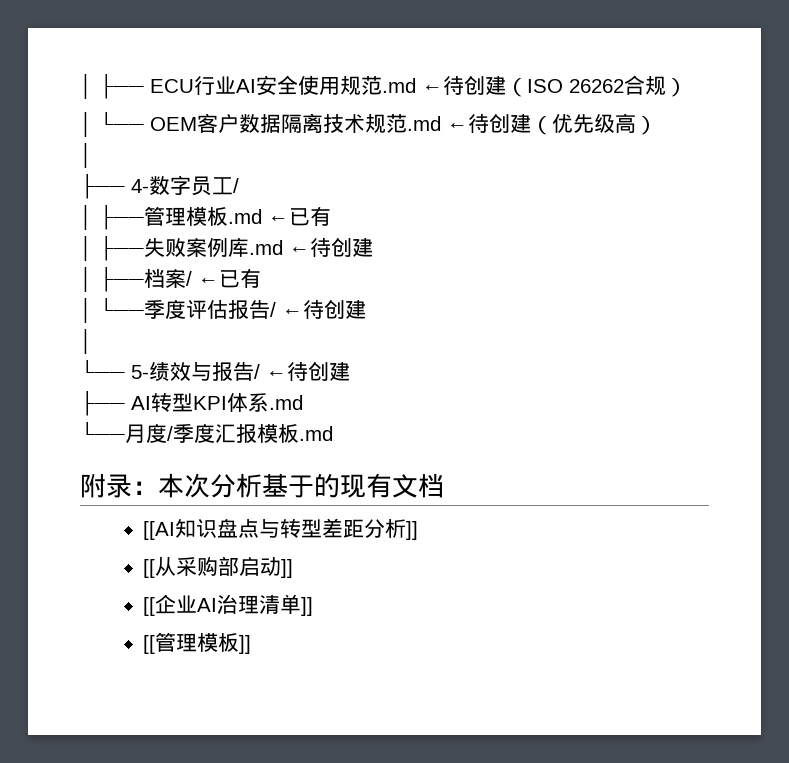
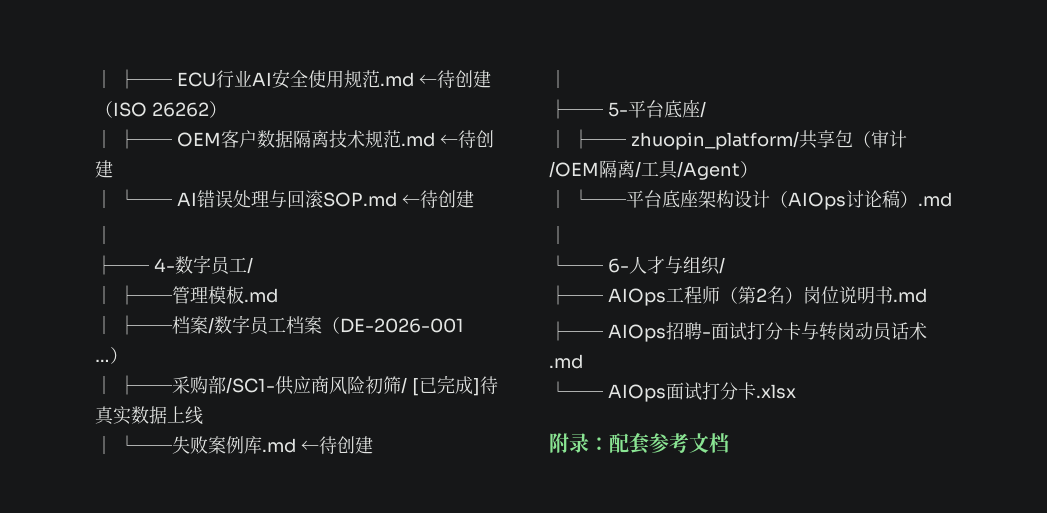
- │ ├── ECU行业AI安全使用规范.md ←待创建（ISO 26262合规）
- │ └── OEM客户数据隔离技术规范.md ←待创建（优先级高）
+ │ ├── ECU行业AI安全使用规范.md ←待创建（ISO 26262）
+ │ ├── OEM客户数据隔离技术规范.md ←待创建
+ │ └── AI错误处理与回滚SOP.md ←待创建
- │ ├──管理模板.md ←已有
- │ ├──失败案例库.md ←待创建
- │ ├──档案/ ←已有
- │ └──季度评估报告/ ←待创建
+ │ ├──管理模板.md
+ │ ├──档案/数字员工档案（DE-2026-001 …）
+ │ ├──采购部/SC1-供应商风险初筛/ [已完成]待真实数据上线
+ │ └──失败案例库.md ←待创建
+ │
+ ├── 5-平台底座/
+ │ ├── zhuopin_platform/共享包（审计/OEM隔离/工具/Agent）
+ │ └──平台底座架构设计（AIOps讨论稿）.md
- └── 5-绩效与报告/ ←待创建
- ├── AI转型KPI体系.md
- └──月度/季度汇报模板.md
- 附录：本次分析基于的现有文档
- [[AI知识盘点与转型差距分析]]
- [[从采购部启动]]
- [[企业AI治理清单]]
- [[管理模板]]
+ └── 6-人才与组织/
+ ├── AIOps工程师（第2名）岗位说明书.md
+ ├── AIOps招聘-面试打分卡与转岗动员话术.md
+ └── AIOps面试打分卡.xlsx
+ 附录：配套参考文档

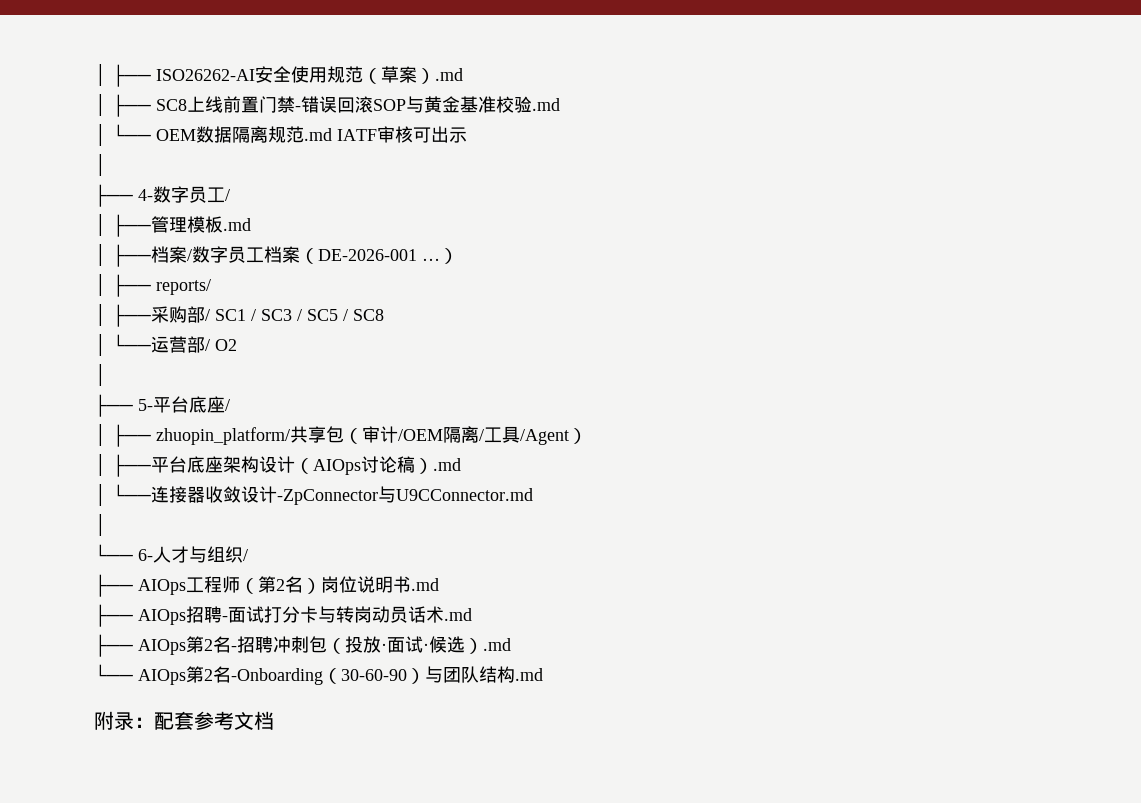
- │ ├── ECU行业AI安全使用规范.md ←待创建（ISO 26262）
- │ ├── OEM客户数据隔离技术规范.md ←待创建
- │ └── AI错误处理与回滚SOP.md ←待创建
+ │ ├── ISO26262-AI安全使用规范（草案）.md
+ │ ├── SC8上线前置门禁-错误回滚SOP与黄金基准校验.md
+ │ └── OEM数据隔离规范.md IATF审核可出示
+ │ ├── reports/
- │ ├──采购部/SC1-供应商风险初筛/ [已完成]待真实数据上线
- │ └──失败案例库.md ←待创建
+ │ ├──采购部/ SC1 / SC3 / SC5 / SC8
+ │ └──运营部/ O2
- │ └──平台底座架构设计（AIOps讨论稿）.md
+ │ ├──平台底座架构设计（AIOps讨论稿）.md
+ │ └──连接器收敛设计-ZpConnector与U9CConnector.md
- └── AIOps面试打分卡.xlsx
+ ├── AIOps第2名-招聘冲刺包（投放·面试·候选）.md
+ └── AIOps第2名-Onboarding（30-60-90）与团队结构.md

